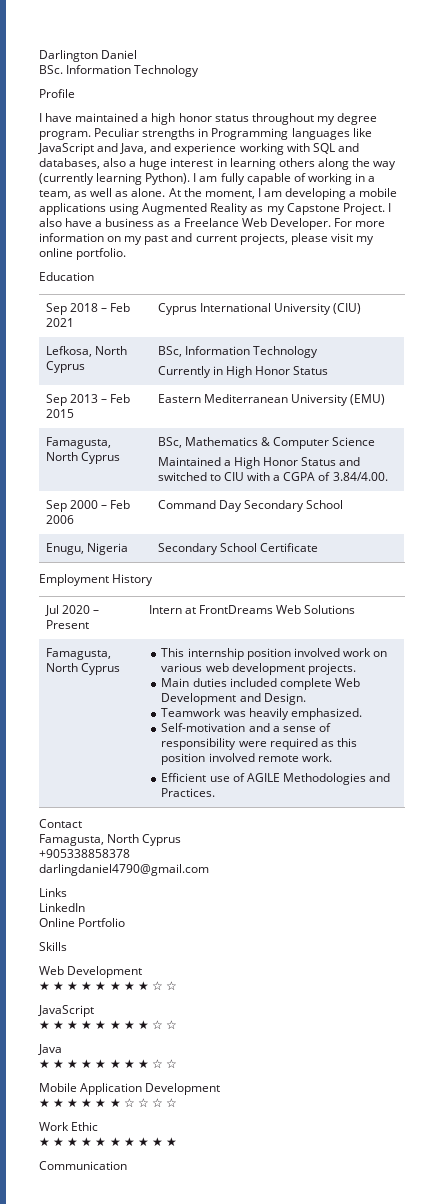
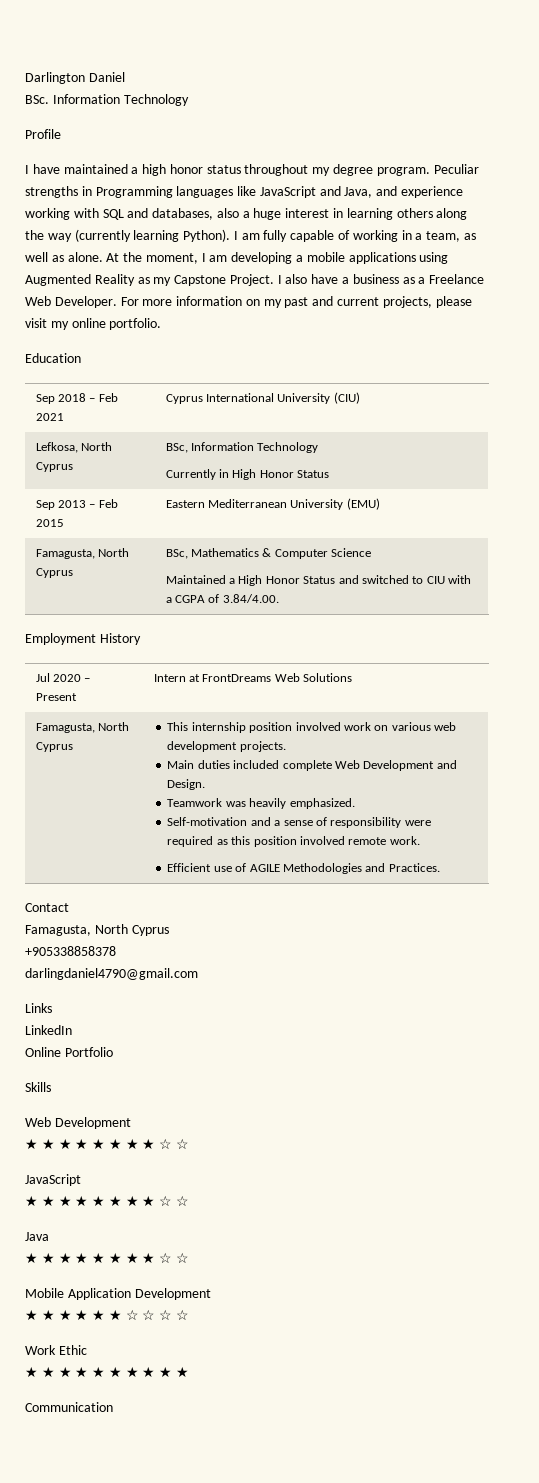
- Sep 2000 – Feb 2006 | Command Day Secondary School
- Enugu, Nigeria | Secondary School Certificate

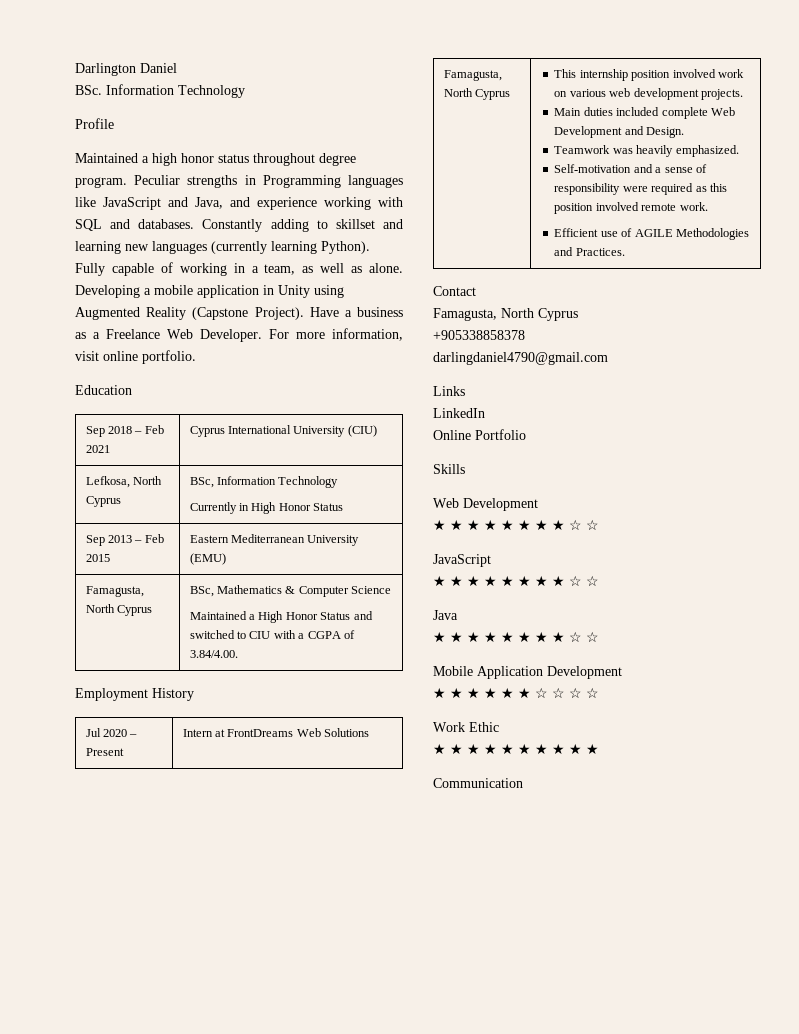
- I have maintained a high honor status throughout my degree program.
+ Maintained a high honor status throughout degree program.
- Peculiar strengths in Programming languages like JavaScript and Java, and experience working with SQL and databases, also a huge interest in learning others along the way (currently learning Python). I am fully capable of working in a team, as well as alone.
+ Peculiar strengths in Programming languages like JavaScript and Java, and experience working with SQL and databases. Constantly adding to skillset and learning new languages (currently learning Python). Fully capable of working in a team, as well as alone.
- At the moment, I am developing a mobile applications using Augmented Reality as my Capstone Project. I also have a business as a Freelance Web Developer.
+ Developing a mobile application in Unity using Augmented Reality (Capstone Project). Have a business as a Freelance Web Developer.
- For more information on my past and current projects, please visit my online portfolio.
+ For more information, visit online portfolio.

